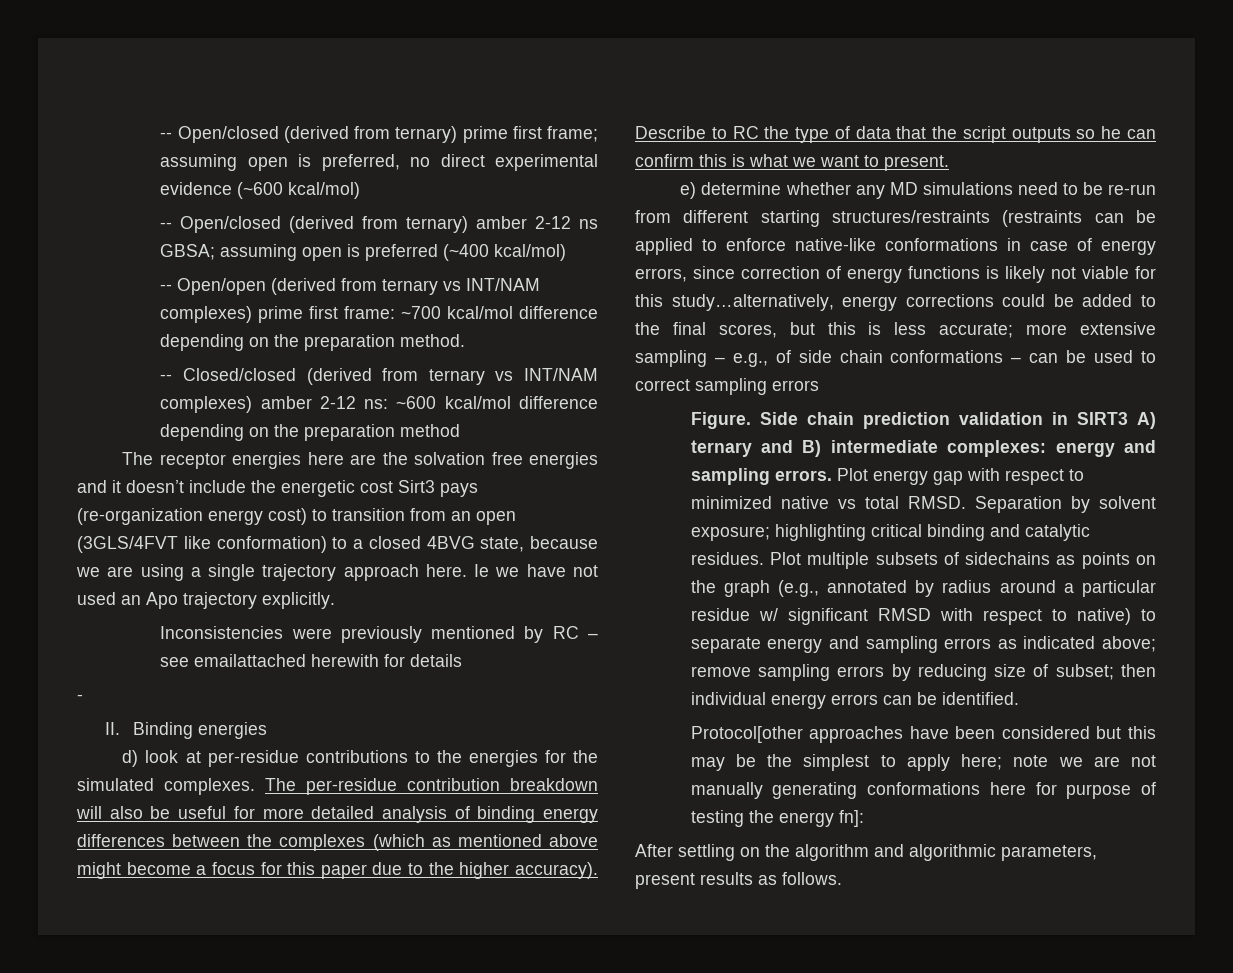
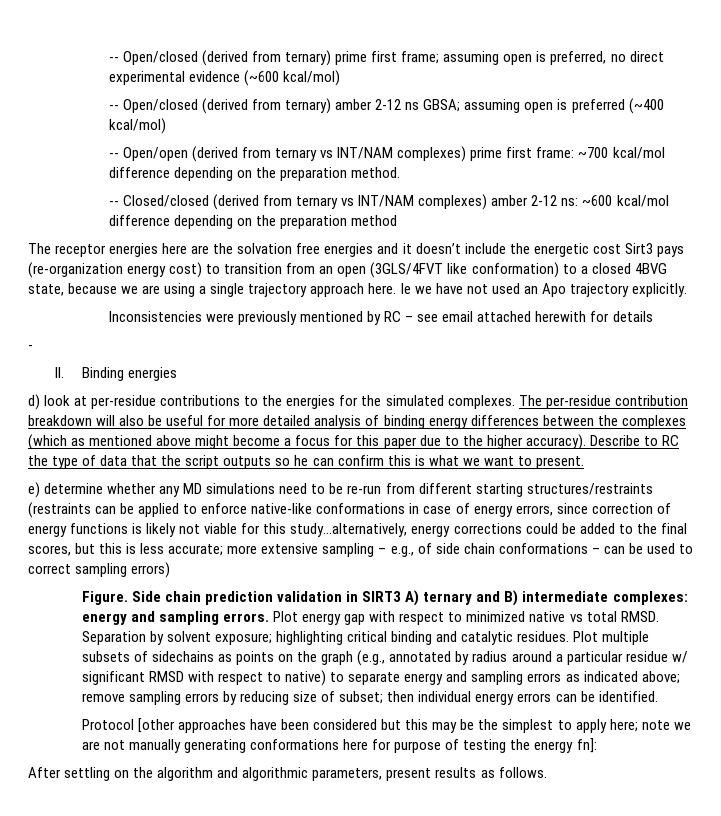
- Inconsistencies were previously mentioned by RC – see emailattached herewith for details
+ Inconsistencies were previously mentioned by RC – see email attached herewith for details
- more extensive sampling – e.g., of side chain conformations – can be used to correct sampling errors
+ more extensive sampling – e.g., of side chain conformations – can be used to correct sampling errors)
- Protocol[other approaches have been considered but this may be the simplest to apply here; note we are not manually generating conformations here for purpose of testing the energy fn]:
+ Protocol [other approaches have been considered but this may be the simplest to apply here; note we are not manually generating conformations here for purpose of testing the energy fn]:

